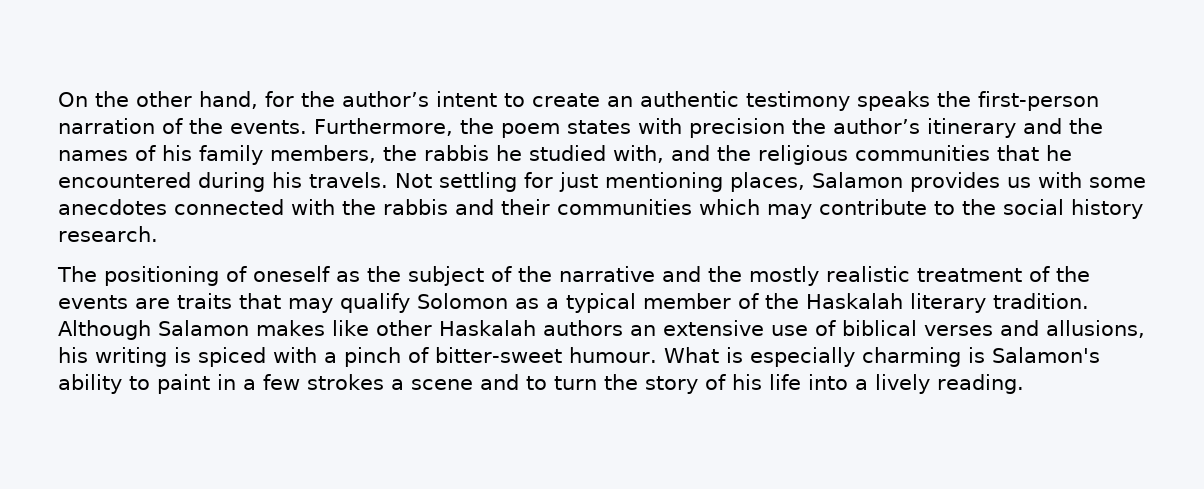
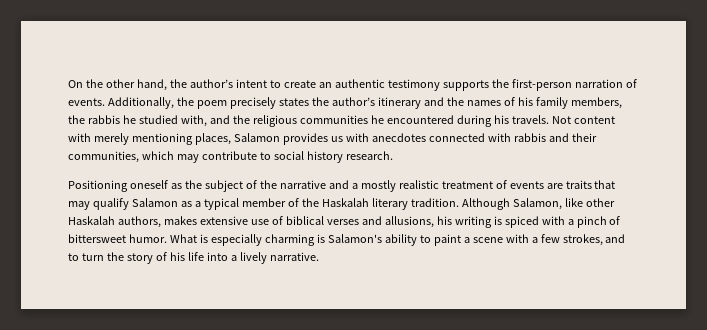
- On the other hand, for the author’s intent to create an authentic testimony speaks the first-person narration of the events. Furthermore, the poem states with precision the author’s itinerary and the names of his family members, the rabbis he studied with, and the religious communities that he encountered during his travels.
+ On the other hand, the author’s intent to create an authentic testimony supports the first-person narration of events. Additionally, the poem precisely states the author’s itinerary and the names of his family members, the rabbis he studied with, and the religious communities he encountered during his travels.
- Not settling for just mentioning places, Salamon provides us with some anecdotes connected with the rabbis and their communities which may contribute to the social history research.
+ Not content with merely mentioning places, Salamon provides us with anecdotes connected with rabbis and their communities, which may contribute to social history research.
- The positioning of oneself as the subject of the narrative and the mostly realistic treatment of the events are traits that may qualify Solomon as a typical member of the Haskalah literary tradition.
+ Positioning oneself as the subject of the narrative and a mostly realistic treatment of events are traits that may qualify Salamon as a typical member of the Haskalah literary tradition.
- Although Salamon makes like other Haskalah authors an extensive use of biblical verses and allusions, his writing is spiced with a pinch of bitter-sweet humour.
+ Although Salamon, like other Haskalah authors, makes extensive use of biblical verses and allusions, his writing is spiced with a pinch of bittersweet humor.
- What is especially charming is Salamon's ability to paint in a few strokes a scene and to turn the story of his life into a lively reading.
+ What is especially charming is Salamon's ability to paint a scene with a few strokes, and to turn the story of his life into a lively narrative.

